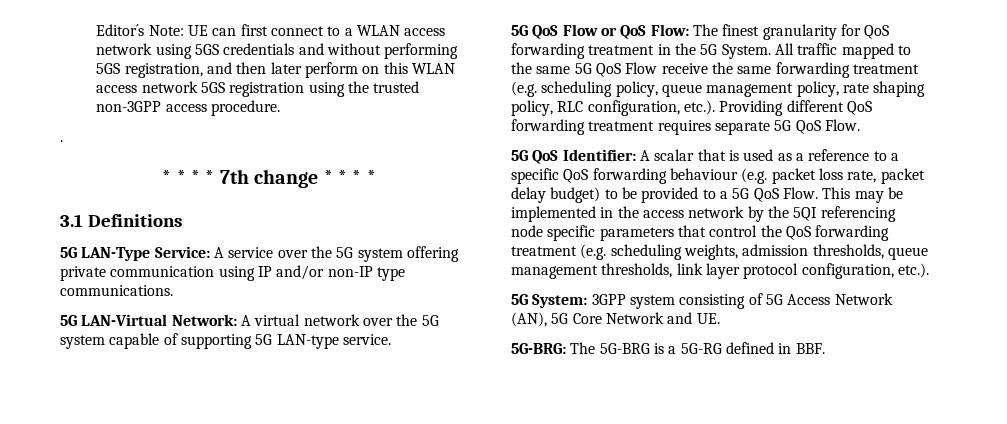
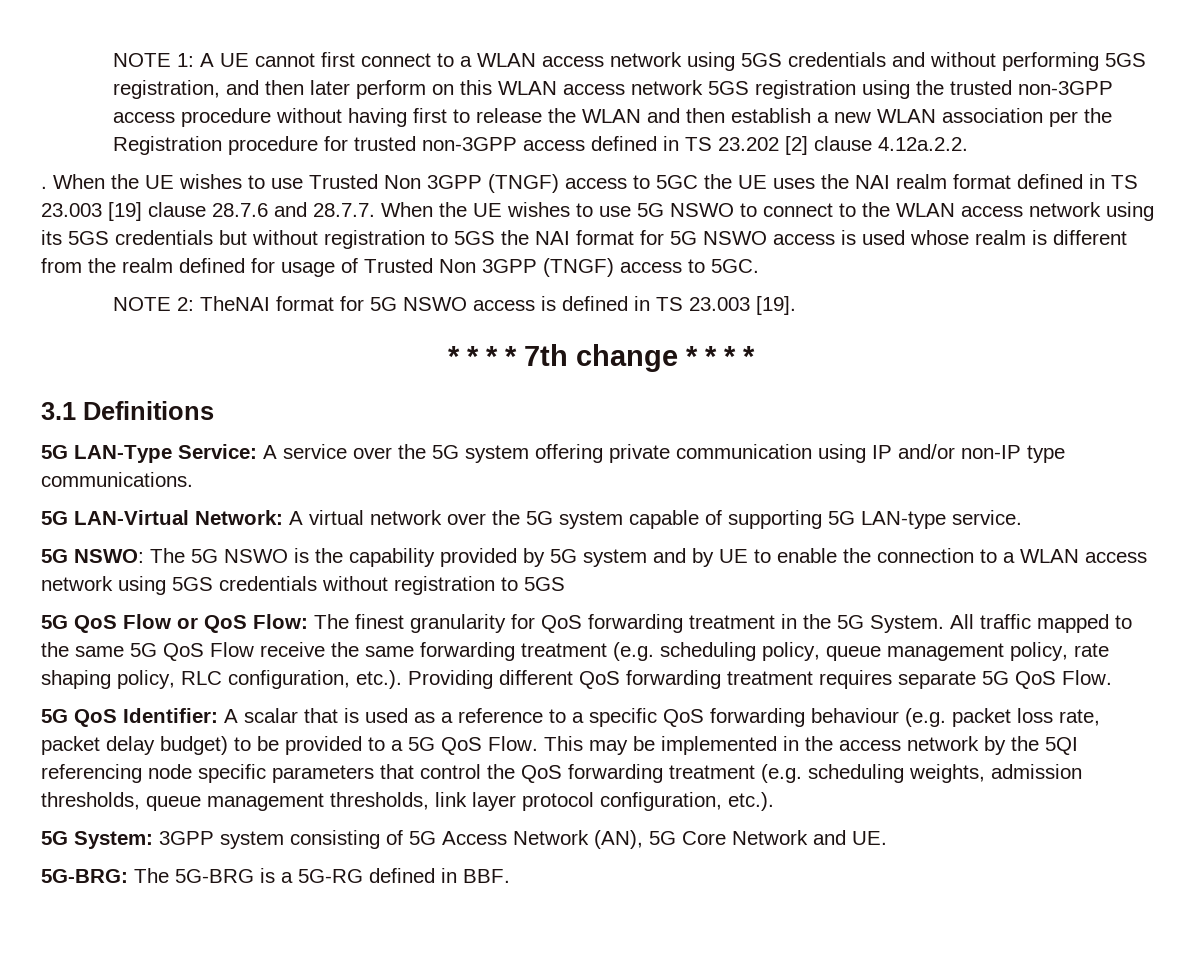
- Editor´s Note: UE can first connect to a WLAN access network using 5GS credentials and without performing 5GS registration, and then later perform on this WLAN access network 5GS registration using the trusted non-3GPP access procedure.
- .
+ NOTE 1: A UE cannot first connect to a WLAN access network using 5GS credentials and without performing 5GS registration, and then later perform on this WLAN access network 5GS registration using the trusted non-3GPP access procedure without having first to release the WLAN and then establish a new WLAN association per the Registration procedure for trusted non-3GPP access defined in TS 23.202 [2] clause 4.12a.2.2.
+ . When the UE wishes to use Trusted Non 3GPP (TNGF) access to 5GC the UE uses the NAI realm format defined in TS 23.003 [19] clause 28.7.6 and 28.7.7. When the UE wishes to use 5G NSWO to connect to the WLAN access network using its 5GS credentials but without registration to 5GS the NAI format for 5G NSWO access is used whose realm is different from the realm defined for usage of Trusted Non 3GPP (TNGF) access to 5GC.
+ NOTE 2: TheNAI format for 5G NSWO access is defined in TS 23.003 [19].
+ 5G NSWO: The 5G NSWO is the capability provided by 5G system and by UE to enable the connection to a WLAN access network using 5GS credentials without registration to 5GS

